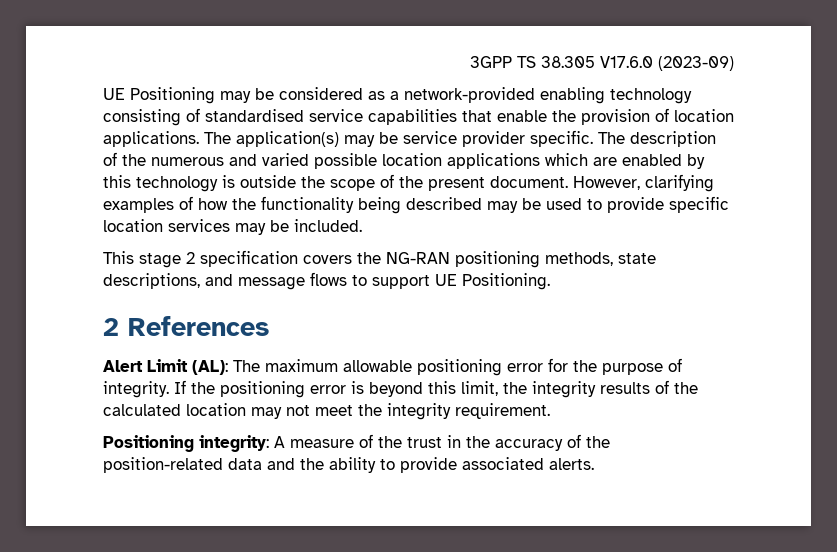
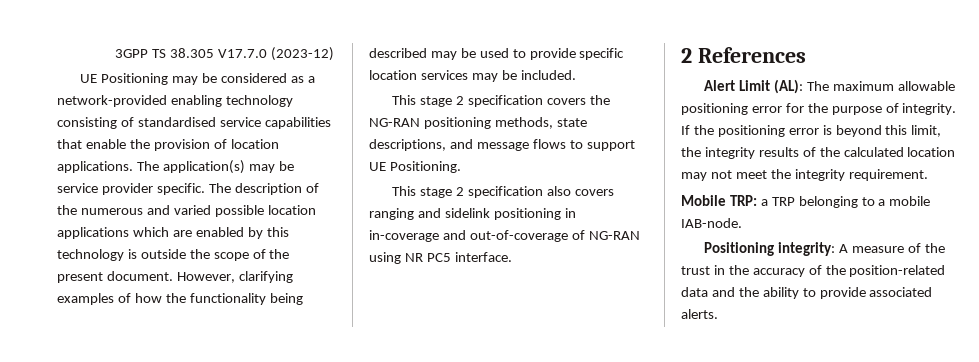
- 3GPP TS 38.305 V17.6.0 (2023-09)
+ 3GPP TS 38.305 V17.7.0 (2023-12)
+ This stage 2 specification also covers ranging and sidelink positioning in in-coverage and out-of-coverage of NG-RAN using NR PC5 interface.
+ Mobile TRP: a TRP belonging to a mobile IAB-node.

